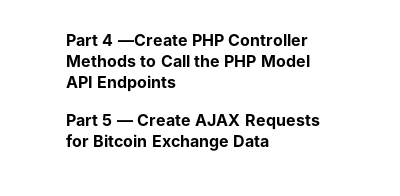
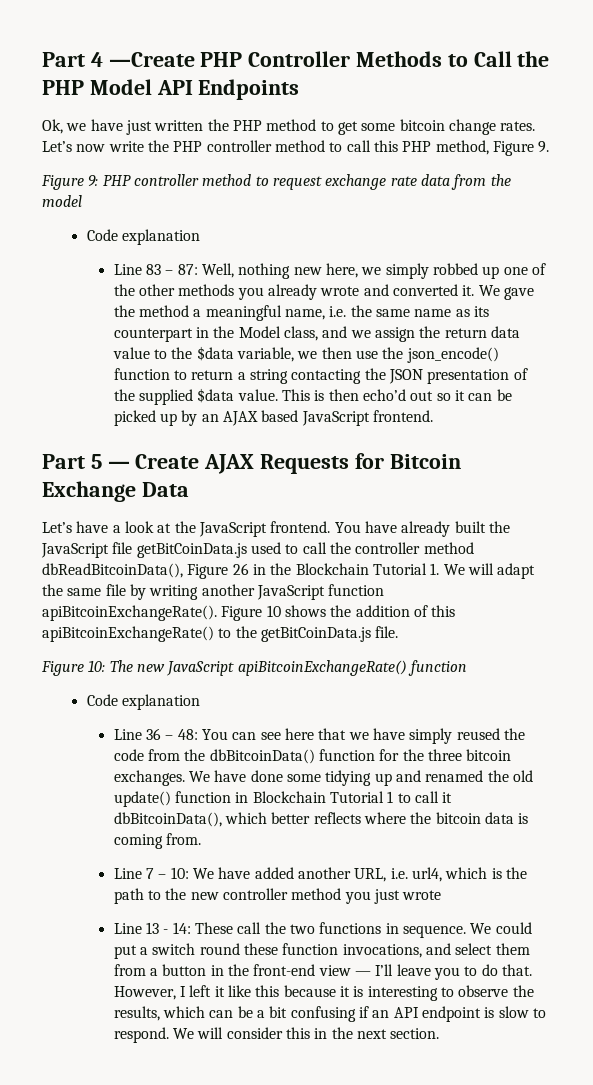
+ Ok, we have just written the PHP method to get some bitcoin change rates. Let’s now write the PHP controller method to call this PHP method, Figure 9.
+ Figure 9: PHP controller method to request exchange rate data from the model
+ Code explanation
+ Line 83 – 87: Well, nothing new here, we simply robbed up one of the other methods you already wrote and converted it. We gave the method a meaningful name, i.e. the same name as its counterpart in the Model class, and we assign the return data value to the $data variable, we then use the json_encode() function to return a string contacting the JSON presentation of the supplied $data value. This is then echo’d out so it can be picked up by an AJAX based JavaScript frontend.
+ Let’s have a look at the JavaScript frontend. You have already built the JavaScript file getBitCoinData.js used to call the controller method dbReadBitcoinData(), Figure 26 in the Blockchain Tutorial 1. We will adapt the same file by writing another JavaScript function apiBitcoinExchangeRate(). Figure 10 shows the addition of this apiBitcoinExchangeRate() to the getBitCoinData.js file.
+ Figure 10: The new JavaScript apiBitcoinExchangeRate() function
+ Code explanation
+ Line 36 – 48: You can see here that we have simply reused the code from the dbBitcoinData() function for the three bitcoin exchanges. We have done some tidying up and renamed the old update() function in Blockchain Tutorial 1 to call it dbBitcoinData(), which better reflects where the bitcoin data is coming from.
+ Line 7 – 10: We have added another URL, i.e. url4, which is the path to the new controller method you just wrote
+ Line 13 - 14: These call the two functions in sequence. We could put a switch round these function invocations, and select them from a button in the front-end view — I’ll leave you to do that. However, I left it like this because it is interesting to observe the results, which can be a bit confusing if an API endpoint is slow to respond. We will consider this in the next section.

